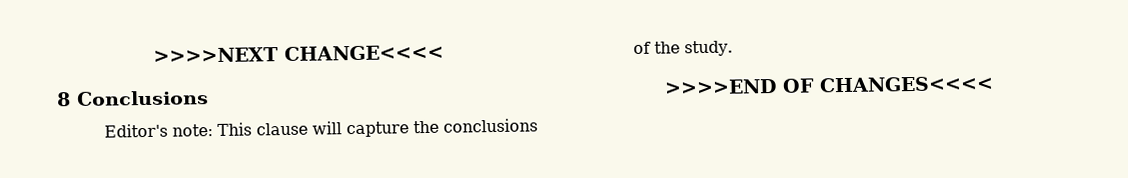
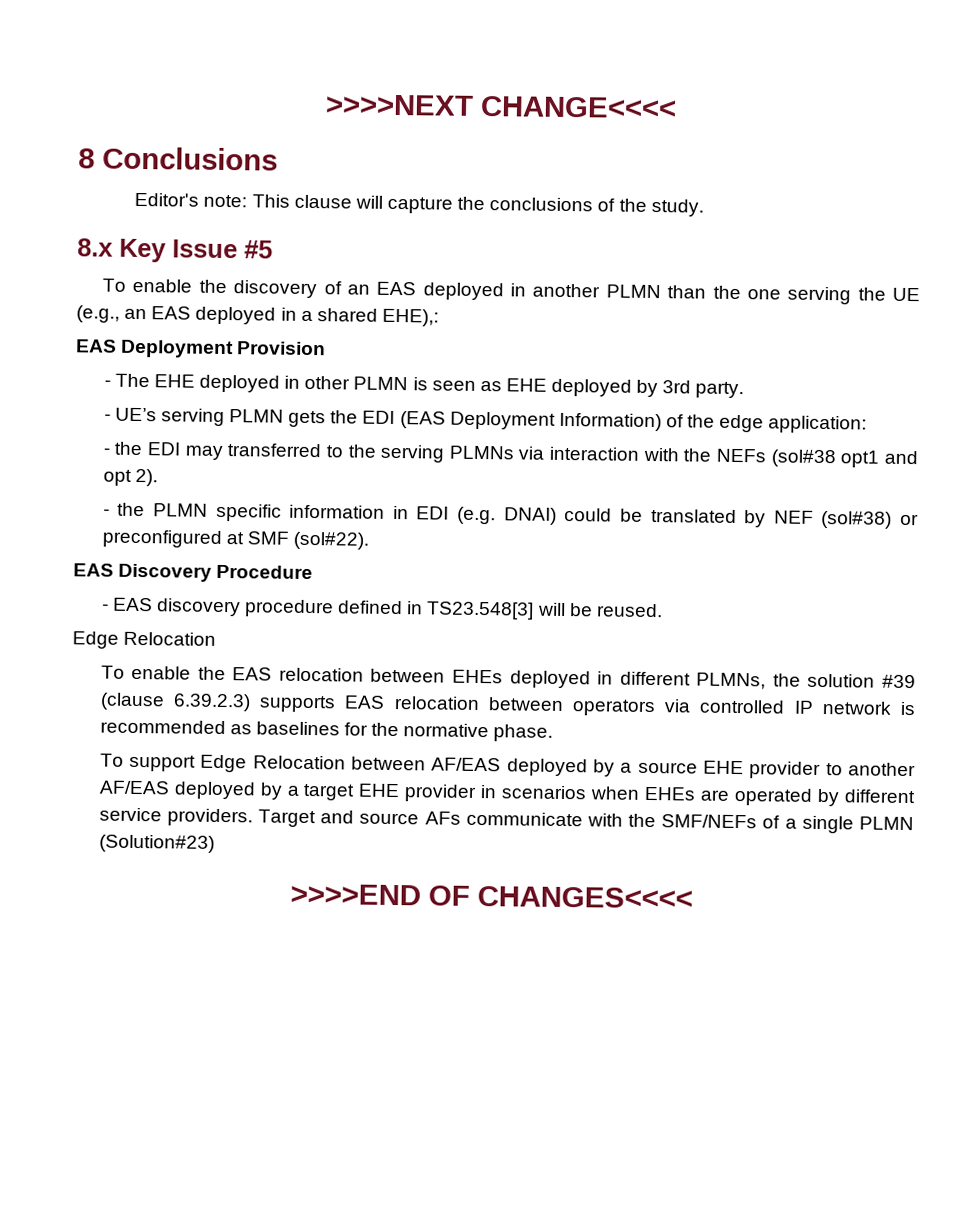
+ 8.x Key Issue #5
+ To enable the discovery of an EAS deployed in another PLMN than the one serving the UE (e.g., an EAS deployed in a shared EHE),:
+ EAS Deployment Provision
+ - The EHE deployed in other PLMN is seen as EHE deployed by 3rd party.
+ - UE’s serving PLMN gets the EDI (EAS Deployment Information) of the edge application:
+ - the EDI may transferred to the serving PLMNs via interaction with the NEFs (sol#38 opt1 and opt 2).
+ - the PLMN specific information in EDI (e.g. DNAI) could be translated by NEF (sol#38) or preconfigured at SMF (sol#22).
+ EAS Discovery Procedure
+ - EAS discovery procedure defined in TS23.548[3] will be reused.
+ Edge Relocation
+ To enable the EAS relocation between EHEs deployed in different PLMNs, the solution #39 (clause 6.39.2.3) supports EAS relocation between operators via controlled IP network is recommended as baselines for the normative phase.
+ To support Edge Relocation between AF/EAS deployed by a source EHE provider to another AF/EAS deployed by a target EHE provider in scenarios when EHEs are operated by different service providers. Target and source AFs communicate with the SMF/NEFs of a single PLMN (Solution#23)

